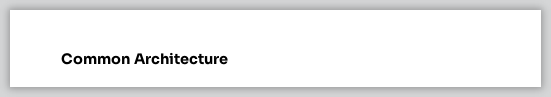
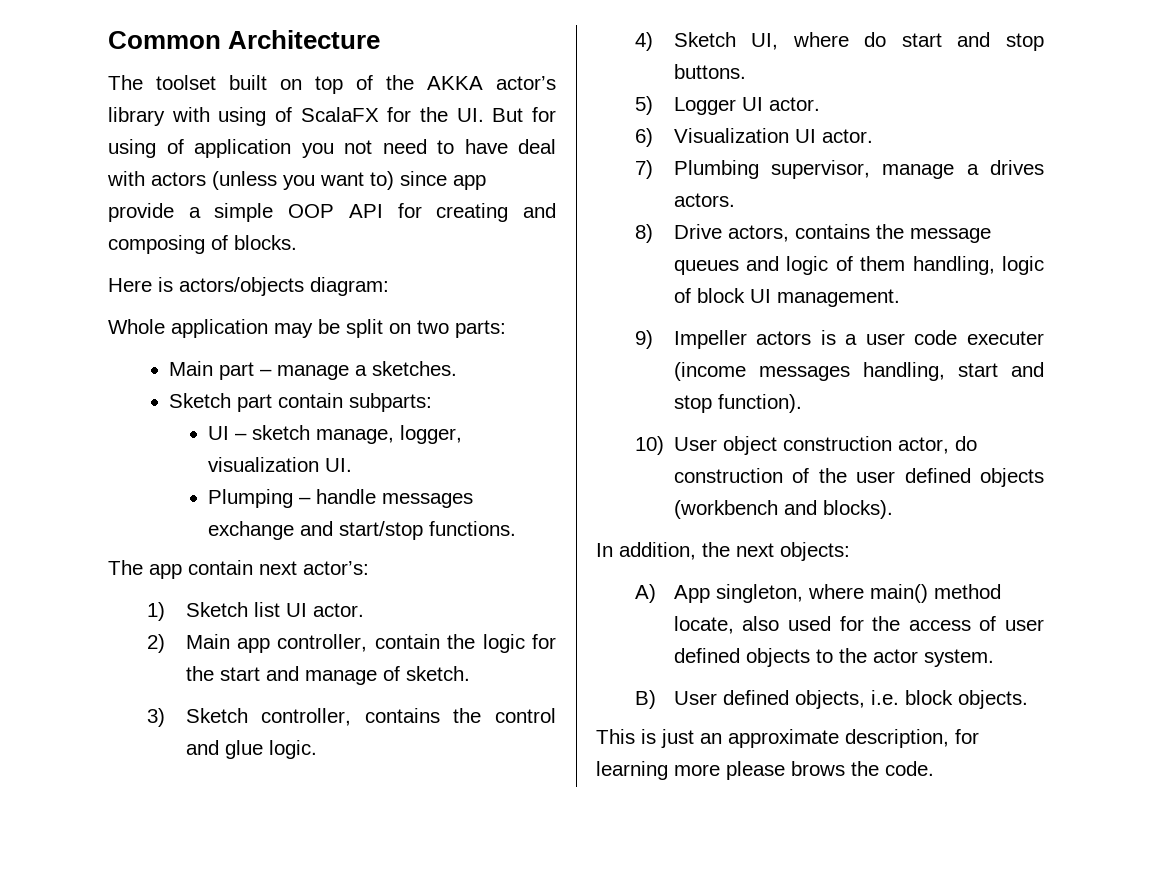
+ The toolset built on top of the AKKA actor’s library with using of ScalaFX for the UI. But for using of application you not need to have deal with actors (unless you want to) since app provide a simple OOP API for creating and composing of blocks.
+ Here is actors/objects diagram:
+ Whole application may be split on two parts:
+ Main part – manage a sketches.
+ Sketch part contain subparts:
+ UI – sketch manage, logger, visualization UI.
+ Plumping – handle messages exchange and start/stop functions.
+ The app contain next actor’s:
+ 1) Sketch list UI actor.
+ 2) Main app controller, contain the logic for the start and manage of sketch.
+ 3) Sketch controller, contains the control and glue logic.
+ 4) Sketch UI, where do start and stop buttons.
+ 5) Logger UI actor.
+ 6) Visualization UI actor.
+ 7) Plumbing supervisor, manage a drives actors.
+ 8) Drive actors, contains the message queues and logic of them handling, logic of block UI management.
+ 9) Impeller actors is a user code executer (income messages handling, start and stop function).
+ 10) User object construction actor, do construction of the user defined objects (workbench and blocks).
+ In addition, the next objects:
+ A) App singleton, where main() method locate, also used for the access of user defined objects to the actor system.
+ B) User defined objects, i.e. block objects.
+ This is just an approximate description, for learning more please brows the code.

